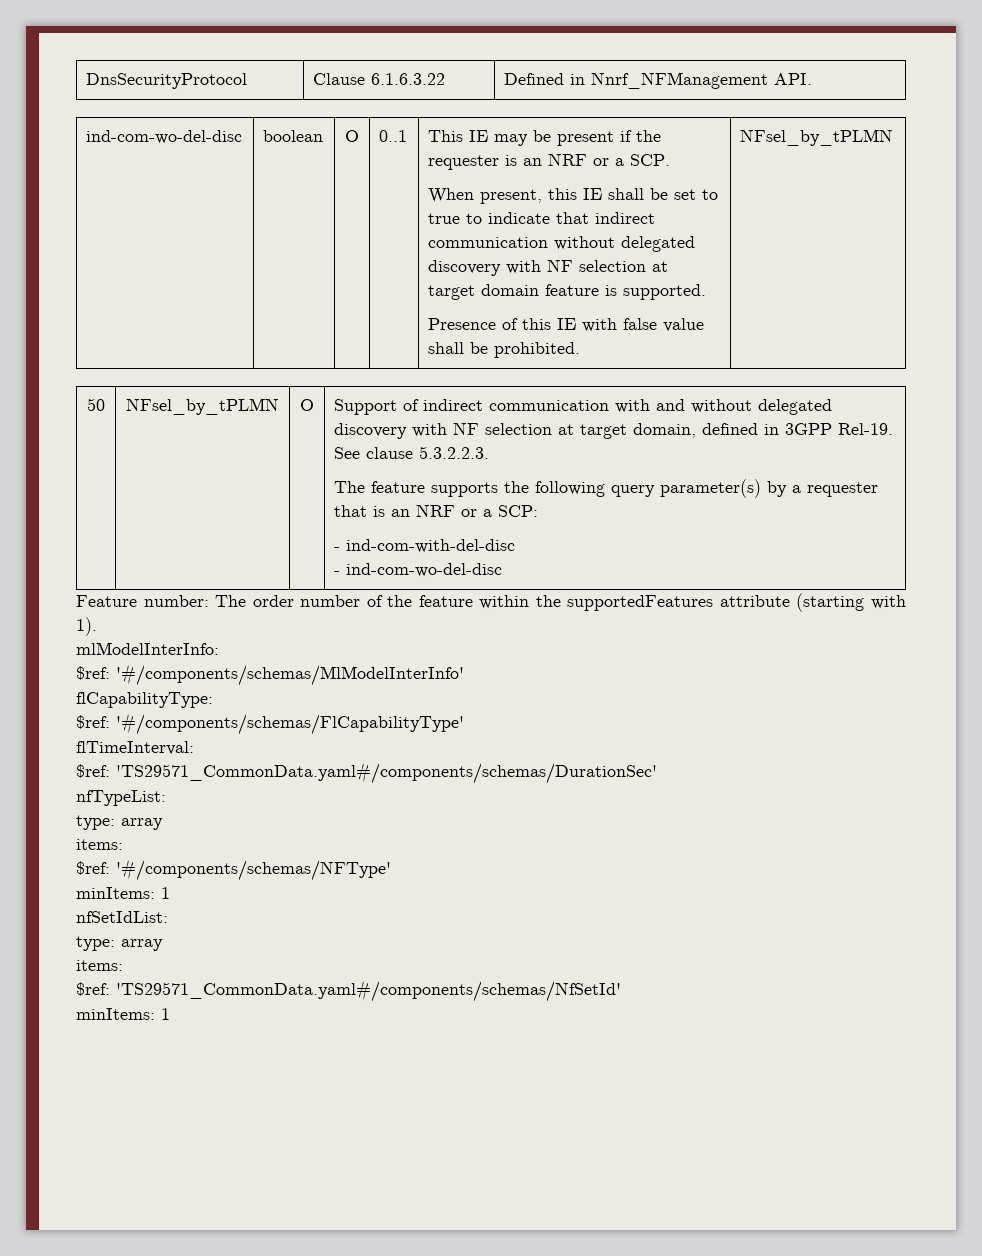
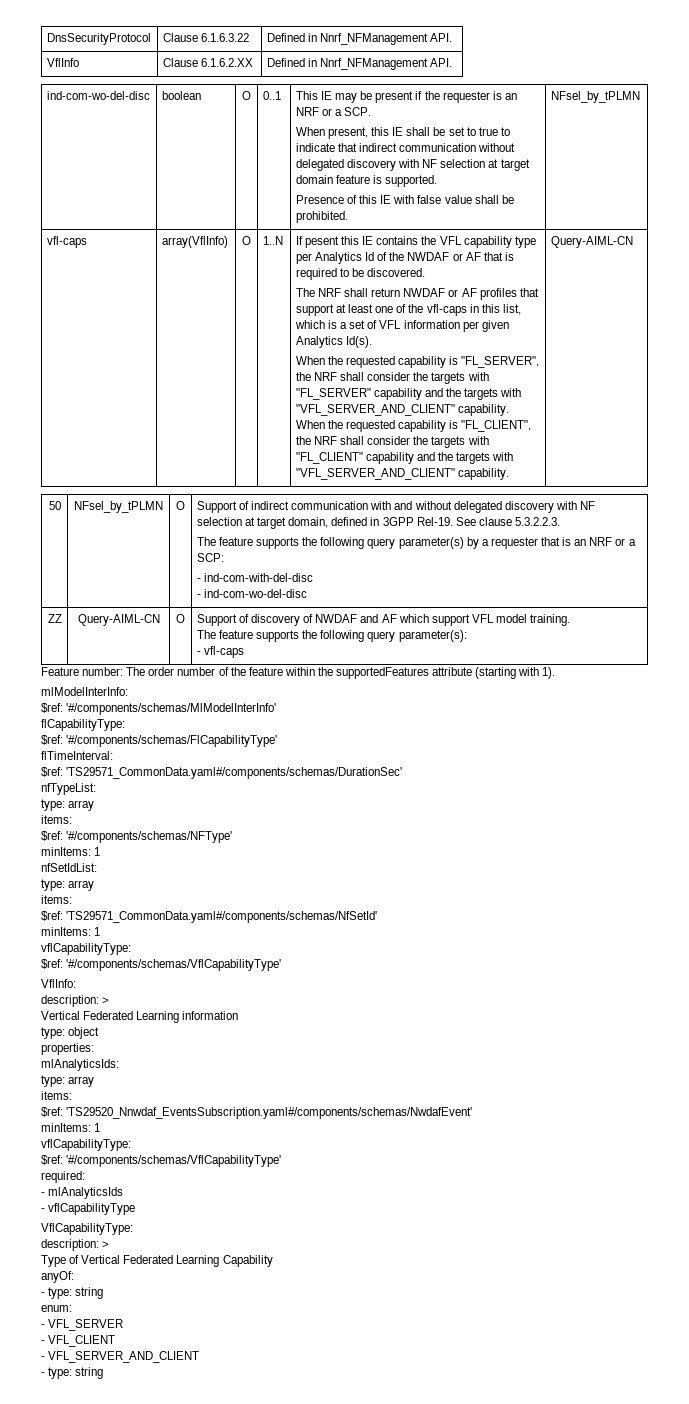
+ VflInfo | Clause 6.1.6.2.XX | Defined in Nnrf_NFManagement API.
+ vfl-caps | array(VflInfo) | O | 1..N | If pesent this IE contains the VFL capability type per Analytics Id of the NWDAF or AF that is required to be discovered.
+ The NRF shall return NWDAF or AF profiles that support at least one of the vfl-caps in this list, which is a set of VFL information per given Analytics Id(s).
+ When the requested capability is "FL_SERVER", the NRF shall consider the targets with "FL_SERVER" capability and the targets with "VFL_SERVER_AND_CLIENT" capability. When the requested capability is "FL_CLIENT", the NRF shall consider the targets with "FL_CLIENT" capability and the targets with "VFL_SERVER_AND_CLIENT" capability. | Query-AIML-CN
+ ZZ | Query-AIML-CN | O | Support of discovery of NWDAF and AF which support VFL model training.
+ The feature supports the following query parameter(s):
+ - vfl-caps
  $ref: 'TS29571_CommonData.yaml#/components/schemas/NfSetId'
  minItems: 1
+ vflCapabilityType:
+ $ref: '#/components/schemas/VflCapabilityType'
+ VflInfo:
+ description: >
+ Vertical Federated Learning information
+ type: object
+ properties:
+ mlAnalyticsIds:
+ type: array
+ items:
+ $ref: 'TS29520_Nnwdaf_EventsSubscription.yaml#/components/schemas/NwdafEvent'
+ minItems: 1
+ vflCapabilityType:
+ $ref: '#/components/schemas/VflCapabilityType'
+ required:
+ - mlAnalyticsIds
+ - vflCapabilityType
+ VflCapabilityType:
+ description: >
+ Type of Vertical Federated Learning Capability
+ anyOf:
+ - type: string
+ enum:
+ - VFL_SERVER
+ - VFL_CLIENT
+ - VFL_SERVER_AND_CLIENT
+ - type: string

